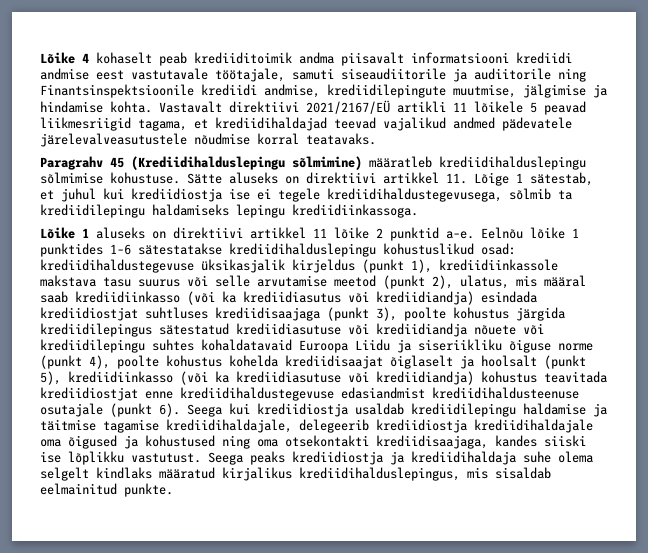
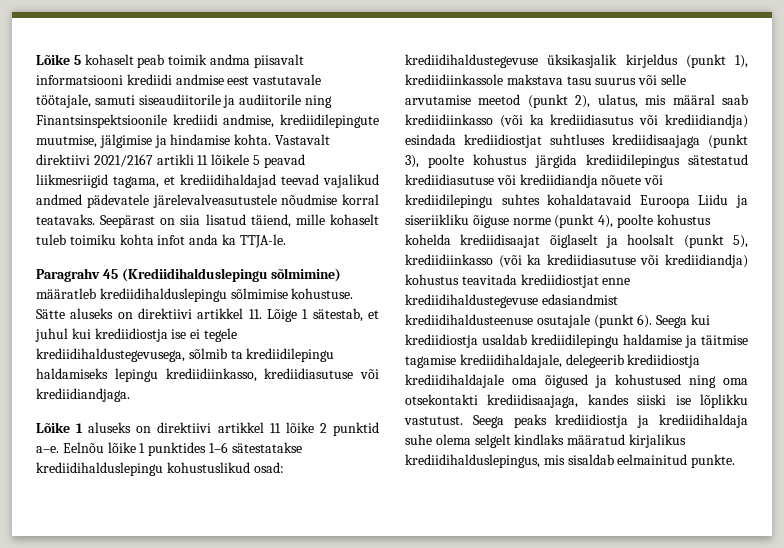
- Lõike 4 kohaselt peab krediiditoimik andma piisavalt informatsiooni krediidi andmise eest vastutavale töötajale, samuti siseaudiitorile ja audiitorile ning Finantsinspektsioonile krediidi andmise, krediidilepingute muutmise, jälgimise ja hindamise kohta.
+ Lõike 5 kohaselt peab toimik andma piisavalt informatsiooni krediidi andmise eest vastutavale töötajale, samuti siseaudiitorile ja audiitorile ning Finantsinspektsioonile krediidi andmise, krediidilepingute muutmise, jälgimise ja hindamise kohta.
- Vastavalt direktiivi 2021/2167/EÜ artikli 11 lõikele 5 peavad liikmesriigid tagama, et krediidihaldajad teevad vajalikud andmed pädevatele järelevalveasutustele nõudmise korral teatavaks.
+ Vastavalt direktiivi 2021/2167 artikli 11 lõikele 5 peavad liikmesriigid tagama, et krediidihaldajad teevad vajalikud andmed pädevatele järelevalveasutustele nõudmise korral teatavaks. Seepärast on siia lisatud täiend, mille kohaselt tuleb toimiku kohta infot anda ka TTJA-le.
- Sätte aluseks on direktiivi artikkel 11. Lõige 1 sätestab, et juhul kui krediidiostja ise ei tegele krediidihaldustegevusega, sõlmib ta krediidilepingu haldamiseks lepingu krediidiinkassoga.
+ Sätte aluseks on direktiivi artikkel 11. Lõige 1 sätestab, et juhul kui krediidiostja ise ei tegele krediidihaldustegevusega, sõlmib ta krediidilepingu haldamiseks lepingu krediidiinkasso, krediidiasutuse või krediidiandjaga.

